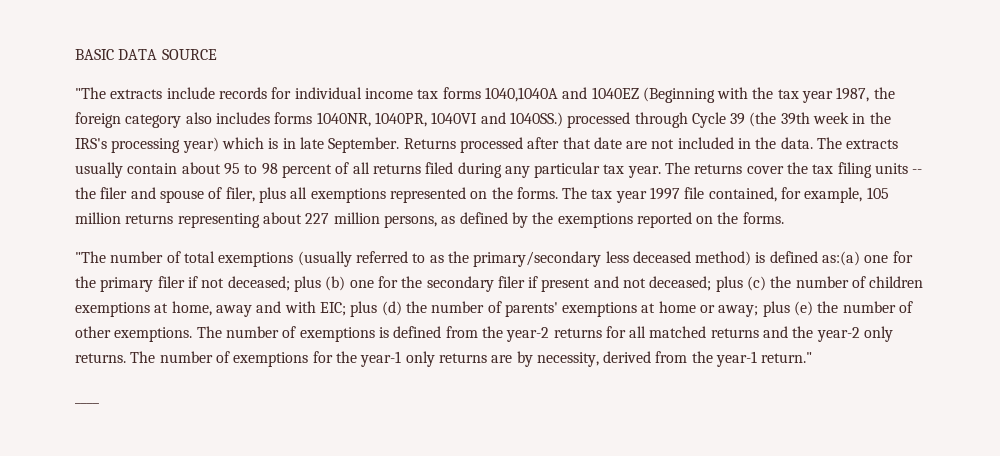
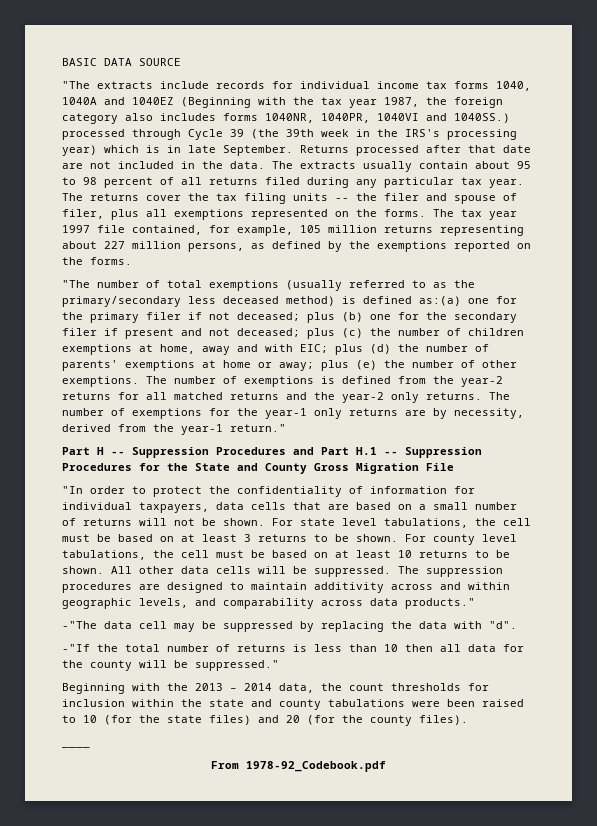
- "The extracts include records for individual income tax forms 1040,1040A and 1040EZ (Beginning with the tax year 1987, the foreign category also includes forms 1040NR, 1040PR, 1040VI and 1040SS.) processed through Cycle 39 (the 39th week in the IRS's processing year) which is in late September.
+ "The extracts include records for individual income tax forms 1040, 1040A and 1040EZ (Beginning with the tax year 1987, the foreign category also includes forms 1040NR, 1040PR, 1040VI and 1040SS.) processed through Cycle 39 (the 39th week in the IRS's processing year) which is in late September.
+ Part H -- Suppression Procedures and Part H.1 -- Suppression Procedures for the State and County Gross Migration File
+ "In order to protect the confidentiality of information for individual taxpayers, data cells that are based on a small number of returns will not be shown. For state level tabulations, the cell must be based on at least 3 returns to be shown. For county level tabulations, the cell must be based on at least 10 returns to be shown. All other data cells will be suppressed. The suppression procedures are designed to maintain additivity across and within geographic levels, and comparability across data products."
+ -"The data cell may be suppressed by replacing the data with "d".
+ -"If the total number of returns is less than 10 then all data for the county will be suppressed."
+ Beginning with the 2013 – 2014 data, the count thresholds for inclusion within the state and county tabulations were been raised to 10 (for the state files) and 20 (for the county files).
+ From 1978-92_Codebook.pdf

